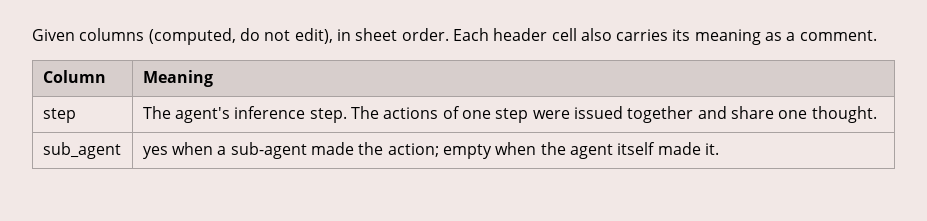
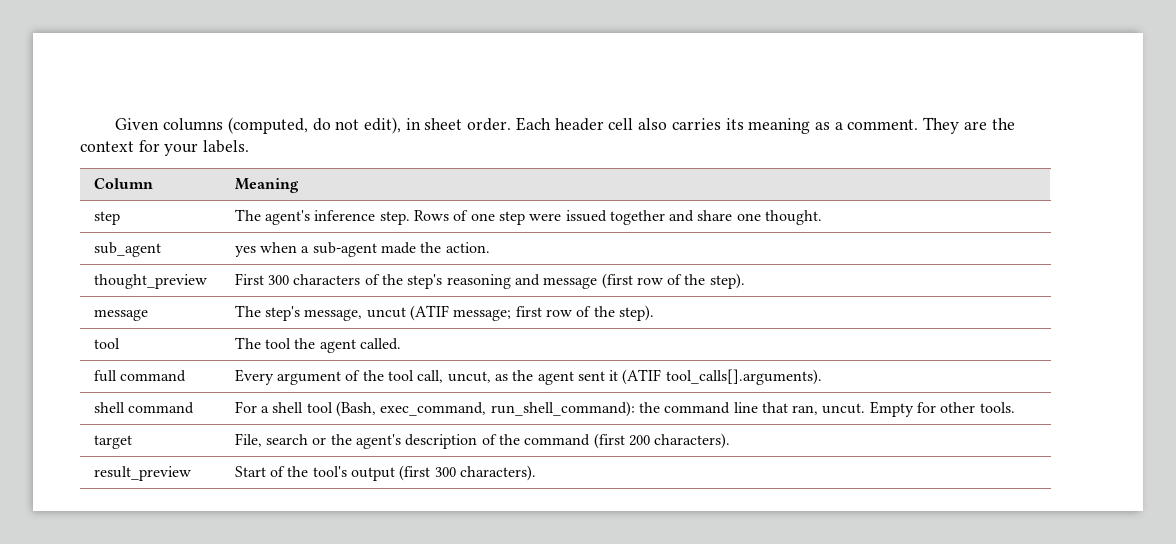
+ They are the context for your labels.
- step | The agent's inference step. The actions of one step were issued together and share one thought.
+ step | The agent's inference step. Rows of one step were issued together and share one thought.
- sub_agent | yes when a sub-agent made the action; empty when the agent itself made it.
+ sub_agent | yes when a sub-agent made the action.
+ thought_preview | First 300 characters of the step's reasoning and message (first row of the step).
+ message | The step's message, uncut (ATIF message; first row of the step).
+ tool | The tool the agent called.
+ full command | Every argument of the tool call, uncut, as the agent sent it (ATIF tool_calls[].arguments).
+ shell command | For a shell tool (Bash, exec_command, run_shell_command): the command line that ran, uncut. Empty for other tools.
+ target | File, search or the agent's description of the command (first 200 characters).
+ result_preview | Start of the tool's output (first 300 characters).

